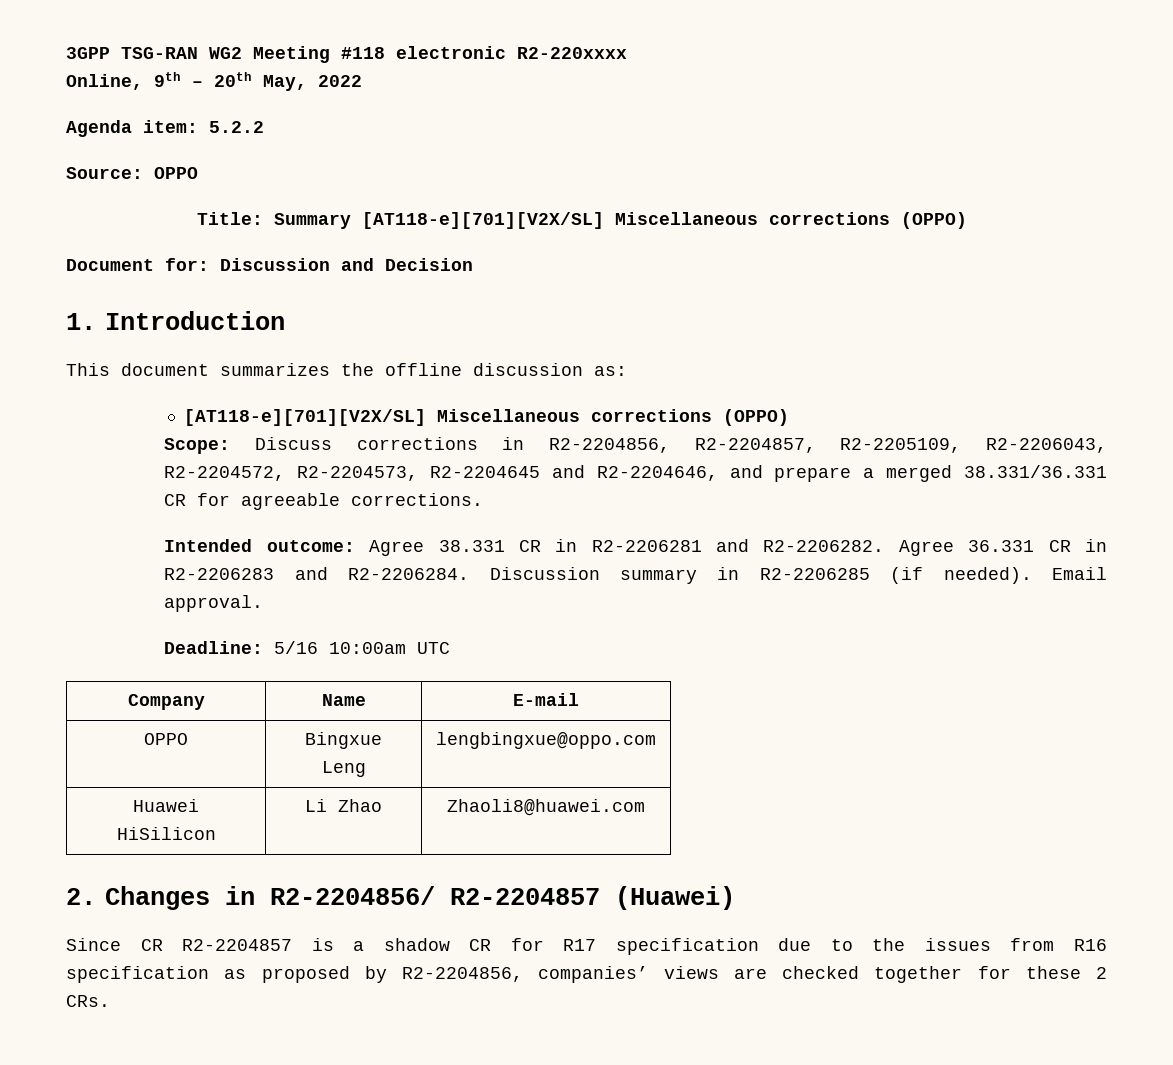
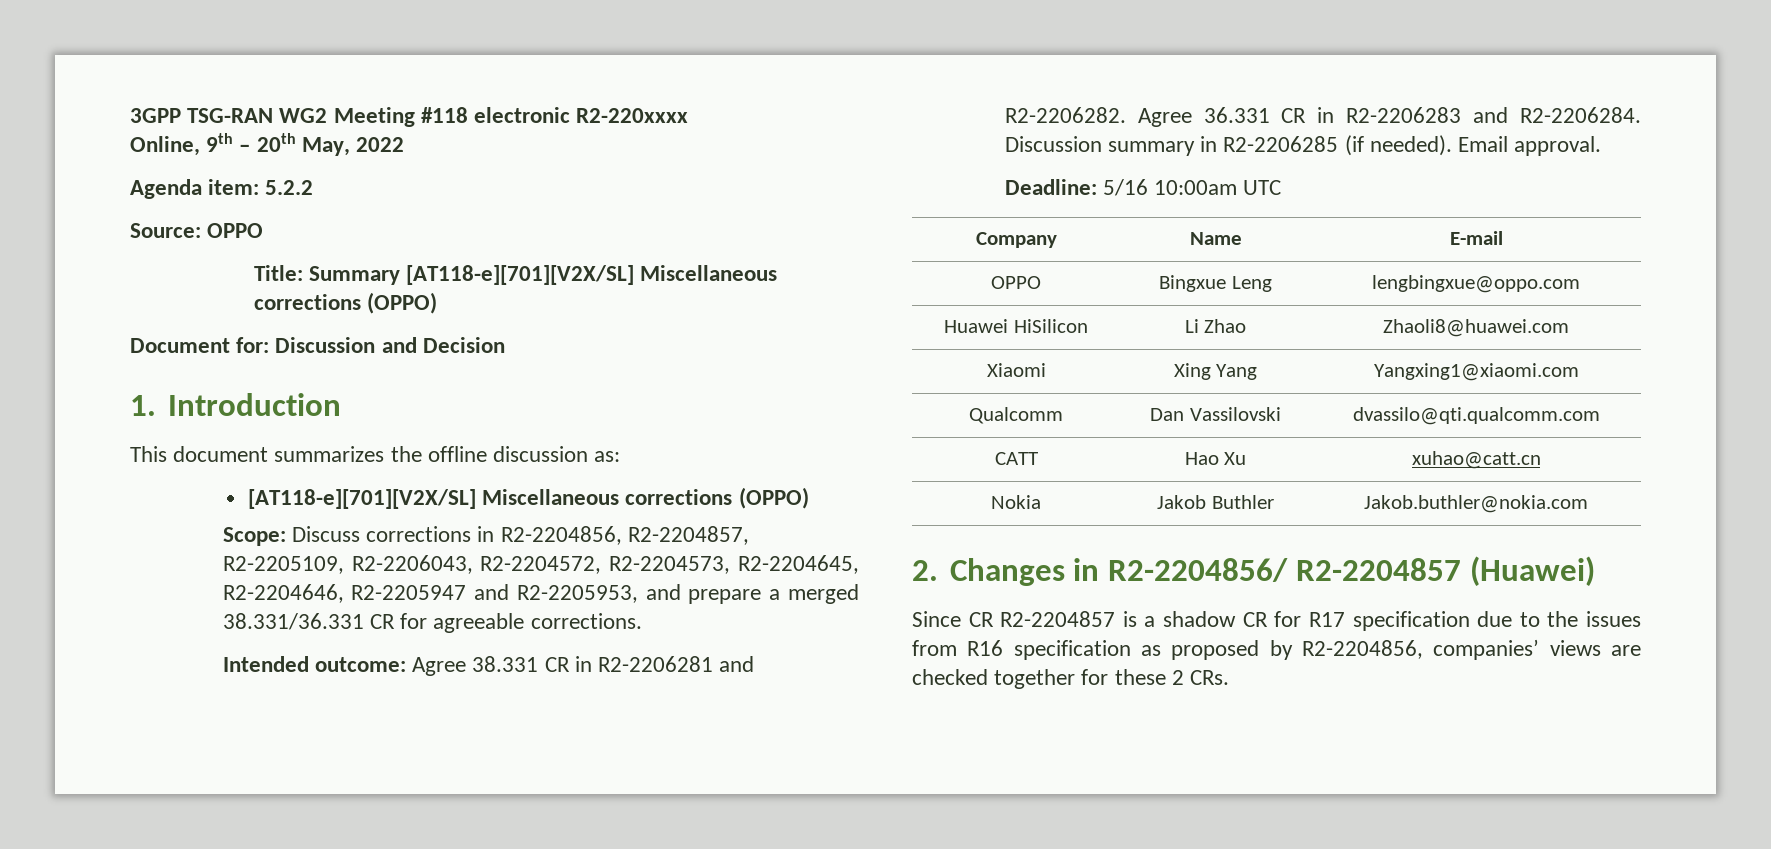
- Scope: Discuss corrections in R2-2204856, R2-2204857, R2-2205109, R2-2206043, R2-2204572, R2-2204573, R2-2204645 and R2-2204646, and prepare a merged 38.331/36.331 CR for agreeable corrections.
+ Scope: Discuss corrections in R2-2204856, R2-2204857, R2-2205109, R2-2206043, R2-2204572, R2-2204573, R2-2204645, R2-2204646, R2-2205947 and R2-2205953, and prepare a merged 38.331/36.331 CR for agreeable corrections.
+ Xiaomi | Xing Yang | Yangxing1@xiaomi.com
+ Qualcomm | Dan Vassilovski | dvassilo@qti.qualcomm.com
+ CATT | Hao Xu | xuhao@catt.cn
+ Nokia | Jakob Buthler | Jakob.buthler@nokia.com

